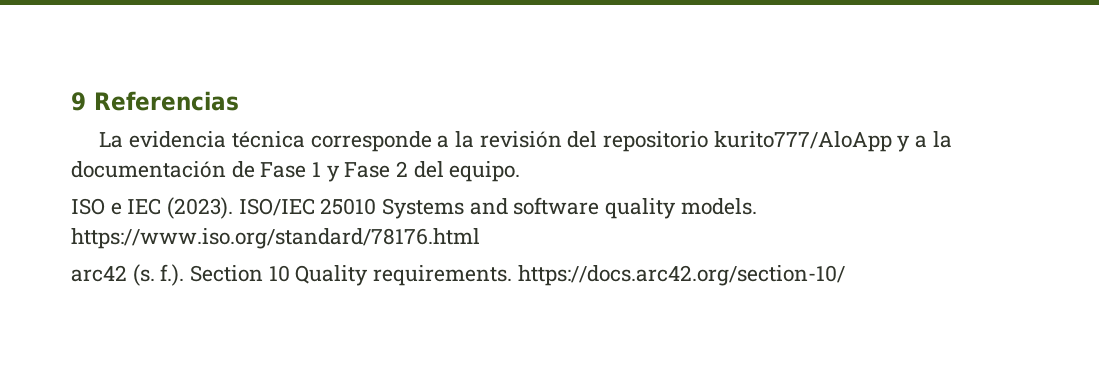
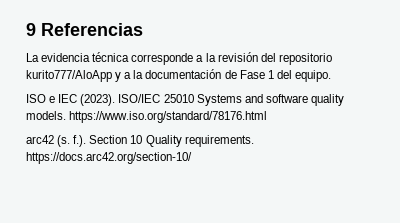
- La evidencia técnica corresponde a la revisión del repositorio kurito777/AloApp y a la documentación de Fase 1 y Fase 2 del equipo.
+ La evidencia técnica corresponde a la revisión del repositorio kurito777/AloApp y a la documentación de Fase 1 del equipo.

